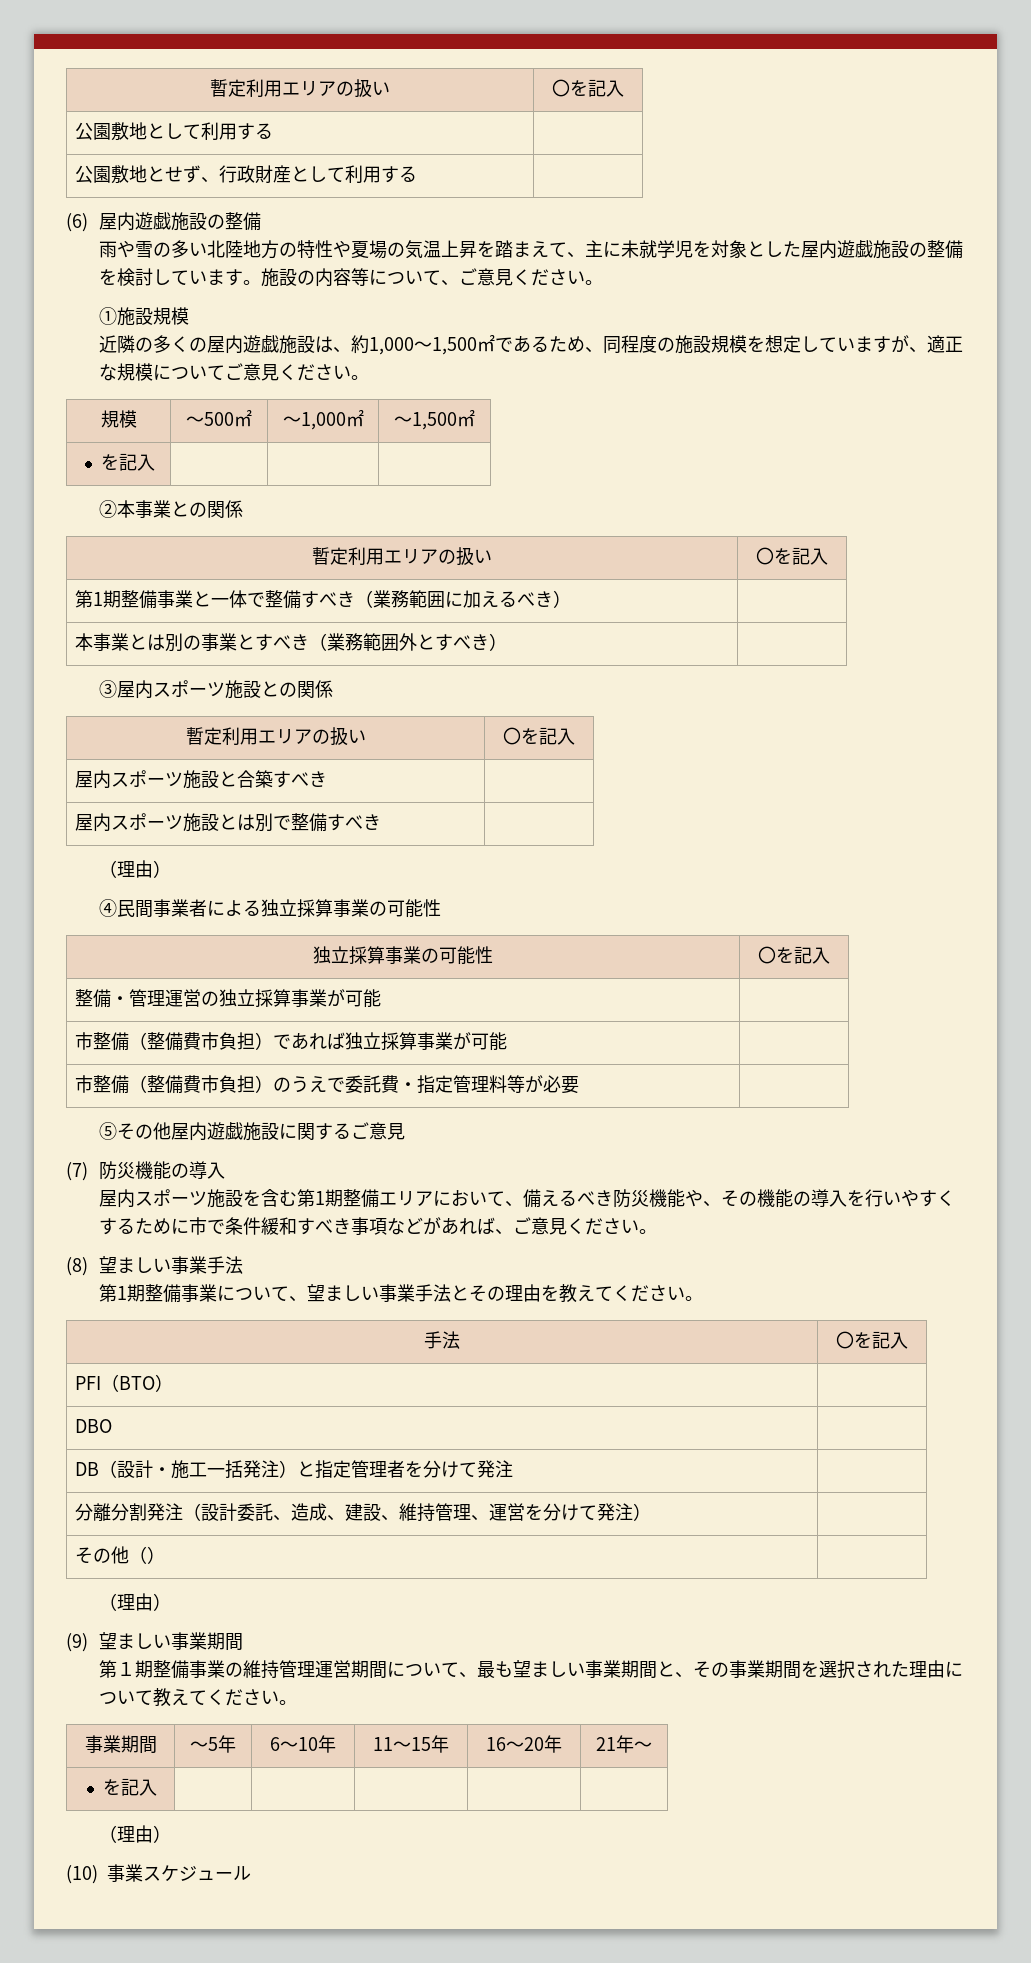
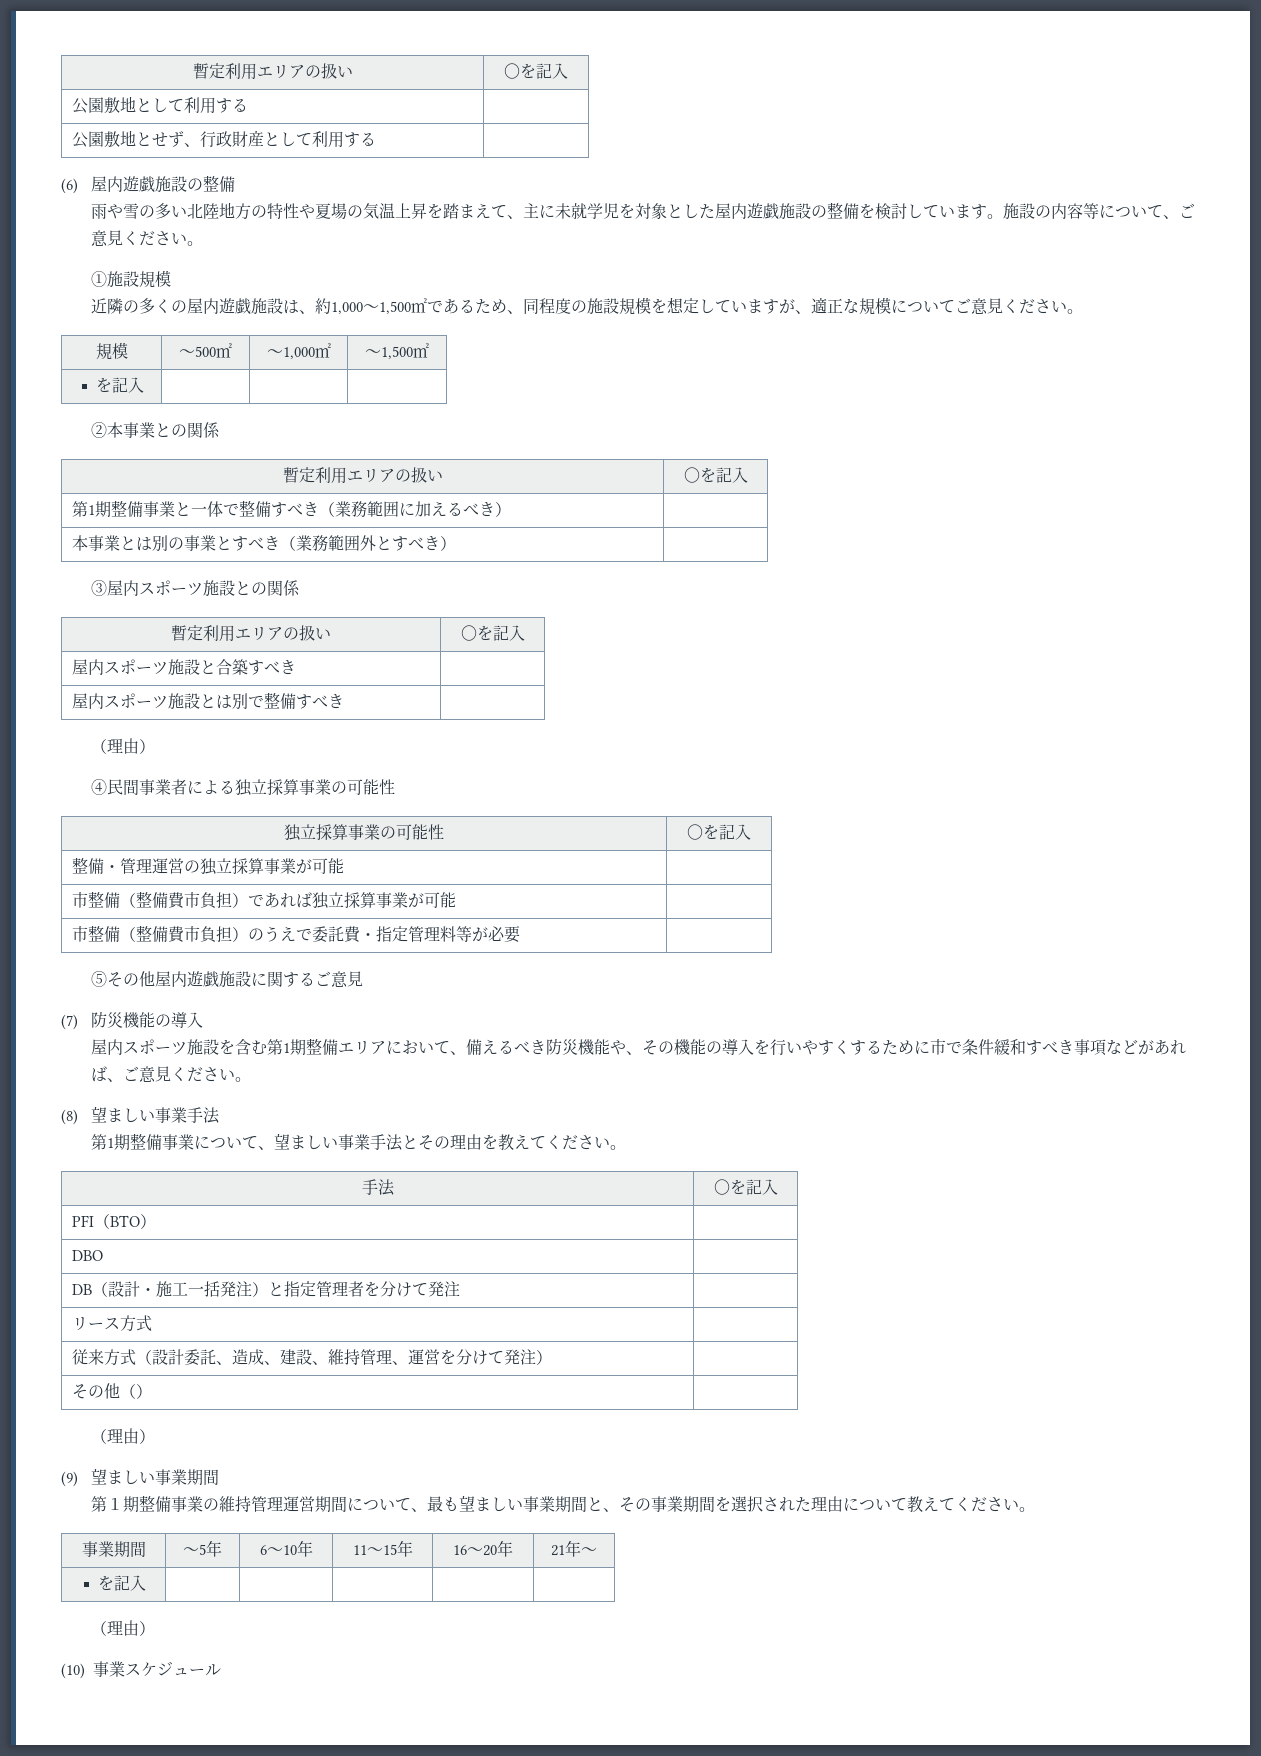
- 分離分割発注（設計委託、造成、建設、維持管理、運営を分けて発注） |
+ リース方式 |
+ 従来方式（設計委託、造成、建設、維持管理、運営を分けて発注） |

